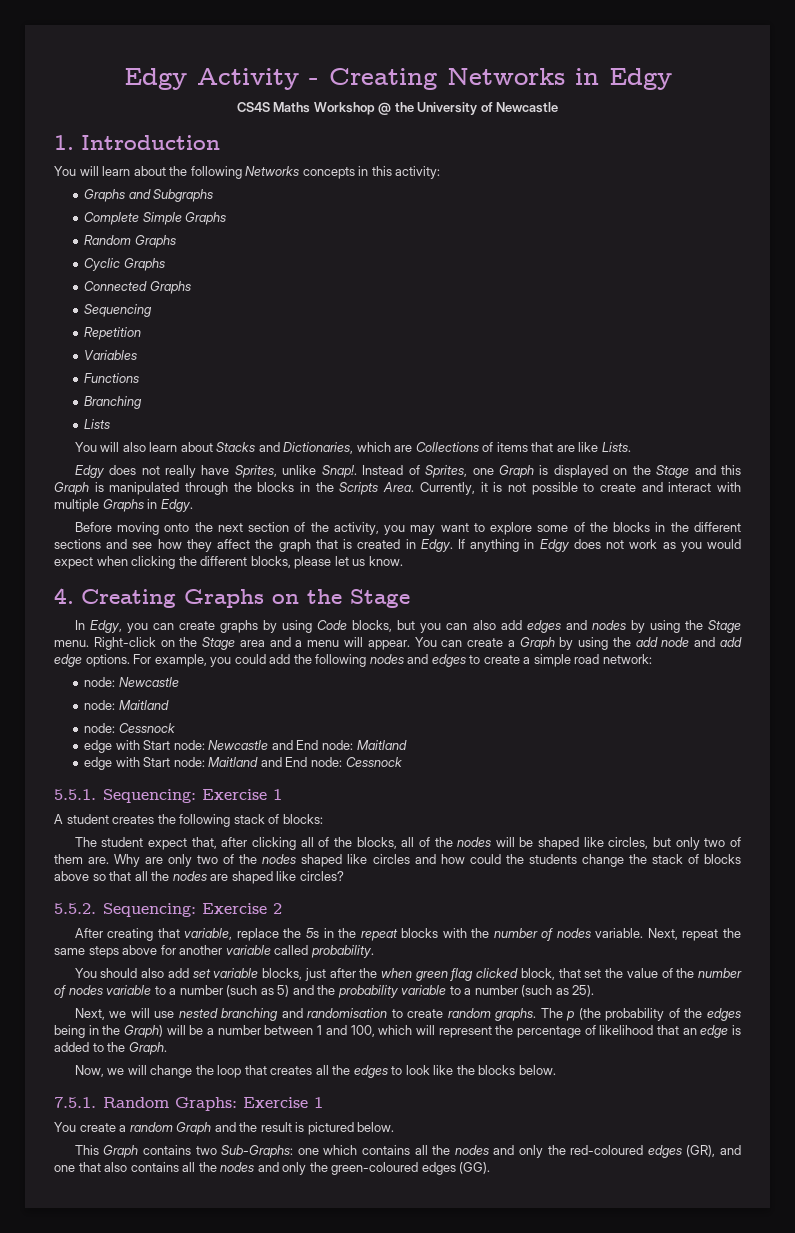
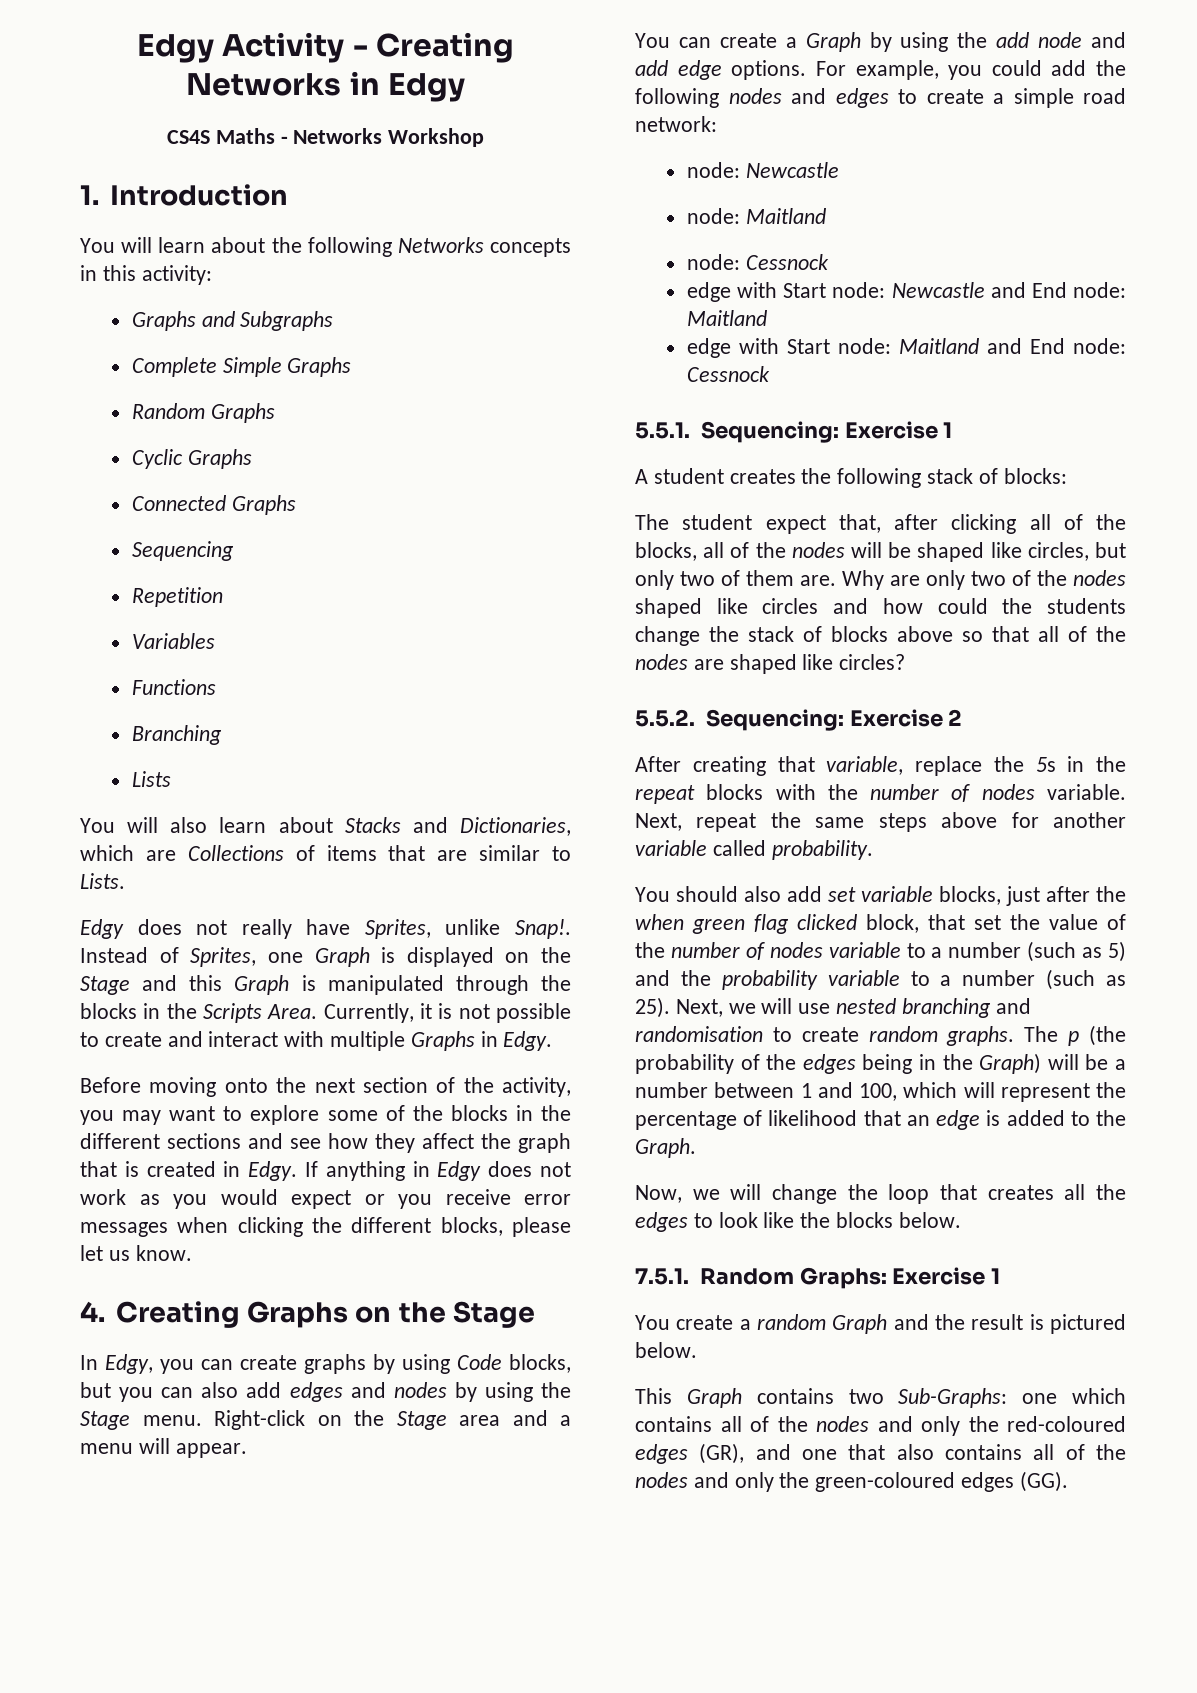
- CS4S Maths Workshop @ the University of Newcastle
+ CS4S Maths - Networks Workshop
- You will also learn about Stacks and Dictionaries, which are Collections of items that are like Lists.
+ You will also learn about Stacks and Dictionaries, which are Collections of items that are similar to Lists.
- If anything in Edgy does not work as you would expect when clicking the different blocks, please let us know.
+ If anything in Edgy does not work as you would expect or you receive error messages when clicking the different blocks, please let us know.
- Right-click on the Stage area and a menu will appear. You can create a Graph by using the add node and add edge options.
+ Right-click on the Stage area and a menu will appear.
+ You can create a Graph by using the add node and add edge options.
- Why are only two of the nodes shaped like circles and how could the students change the stack of blocks above so that all the nodes are shaped like circles?
+ Why are only two of the nodes shaped like circles and how could the students change the stack of blocks above so that all of the nodes are shaped like circles?
- You should also add set variable blocks, just after the when green flag clicked block, that set the value of the number of nodes variable to a number (such as 5) and the probability variable to a number (such as 25).
- Next, we will use nested branching and randomisation to create random graphs.
+ You should also add set variable blocks, just after the when green flag clicked block, that set the value of the number of nodes variable to a number (such as 5) and the probability variable to a number (such as 25). Next, we will use nested branching and randomisation to create random graphs.
- This Graph contains two Sub-Graphs: one which contains all the nodes and only the red-coloured edges (GR), and one that also contains all the nodes and only the green-coloured edges (GG).
+ This Graph contains two Sub-Graphs: one which contains all of the nodes and only the red-coloured edges (GR), and one that also contains all of the nodes and only the green-coloured edges (GG).

